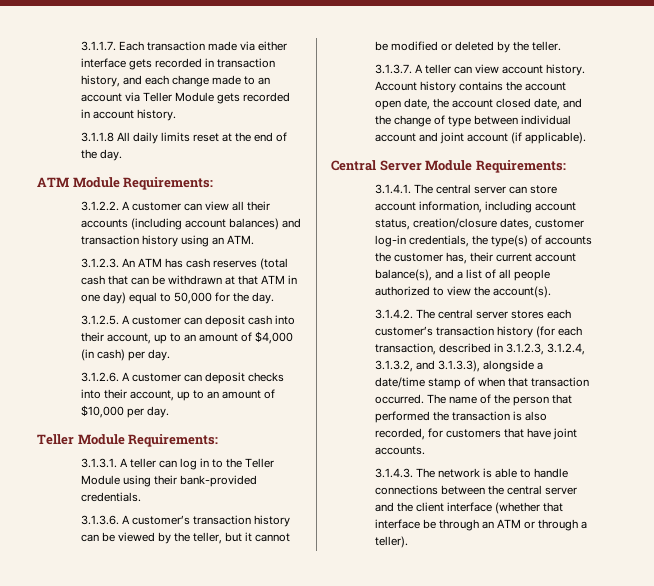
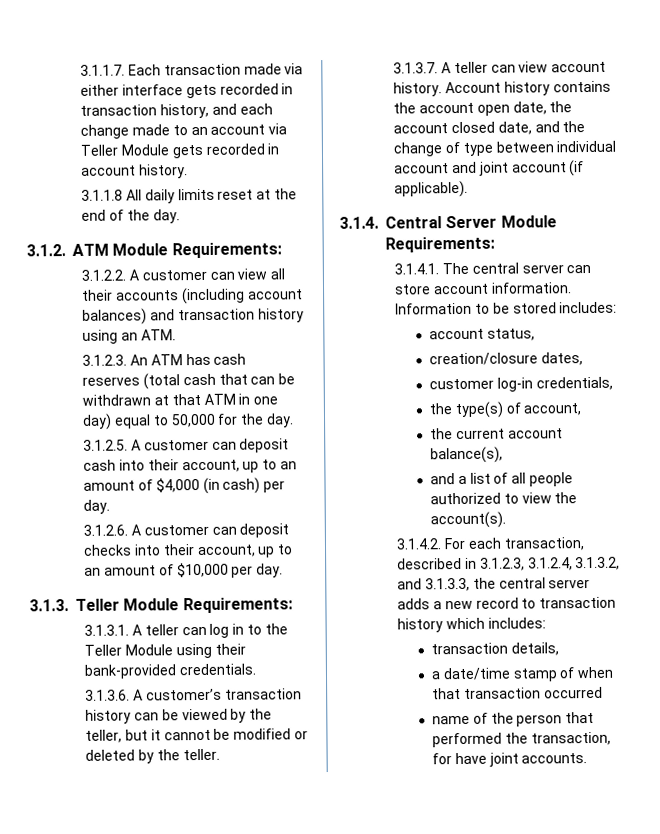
- ATM Module Requirements:
+ 3.1.2. ATM Module Requirements:
- Teller Module Requirements:
+ 3.1.3. Teller Module Requirements:
- Central Server Module Requirements:
+ 3.1.4. Central Server Module Requirements:
- 3.1.4.1. The central server can store account information, including account status, creation/closure dates, customer log-in credentials, the type(s) of accounts the customer has, their current account balance(s), and a list of all people authorized to view the account(s).
+ 3.1.4.1. The central server can store account information. Information to be stored includes:
+ account status,
+ creation/closure dates,
+ customer log-in credentials,
+ the type(s) of account,
+ the current account balance(s),
+ and a list of all people authorized to view the account(s).
- 3.1.4.2. The central server stores each customer’s transaction history (for each transaction, described in 3.1.2.3, 3.1.2.4, 3.1.3.2, and 3.1.3.3), alongside a date/time stamp of when that transaction occurred. The name of the person that performed the transaction is also recorded, for customers that have joint accounts.
- 3.1.4.3. The network is able to handle connections between the central server and the client interface (whether that interface be through an ATM or through a teller).
+ 3.1.4.2. For each transaction, described in 3.1.2.3, 3.1.2.4, 3.1.3.2, and 3.1.3.3, the central server adds a new record to transaction history which includes:
+ transaction details,
+ a date/time stamp of when that transaction occurred
+ name of the person that performed the transaction, for have joint accounts.

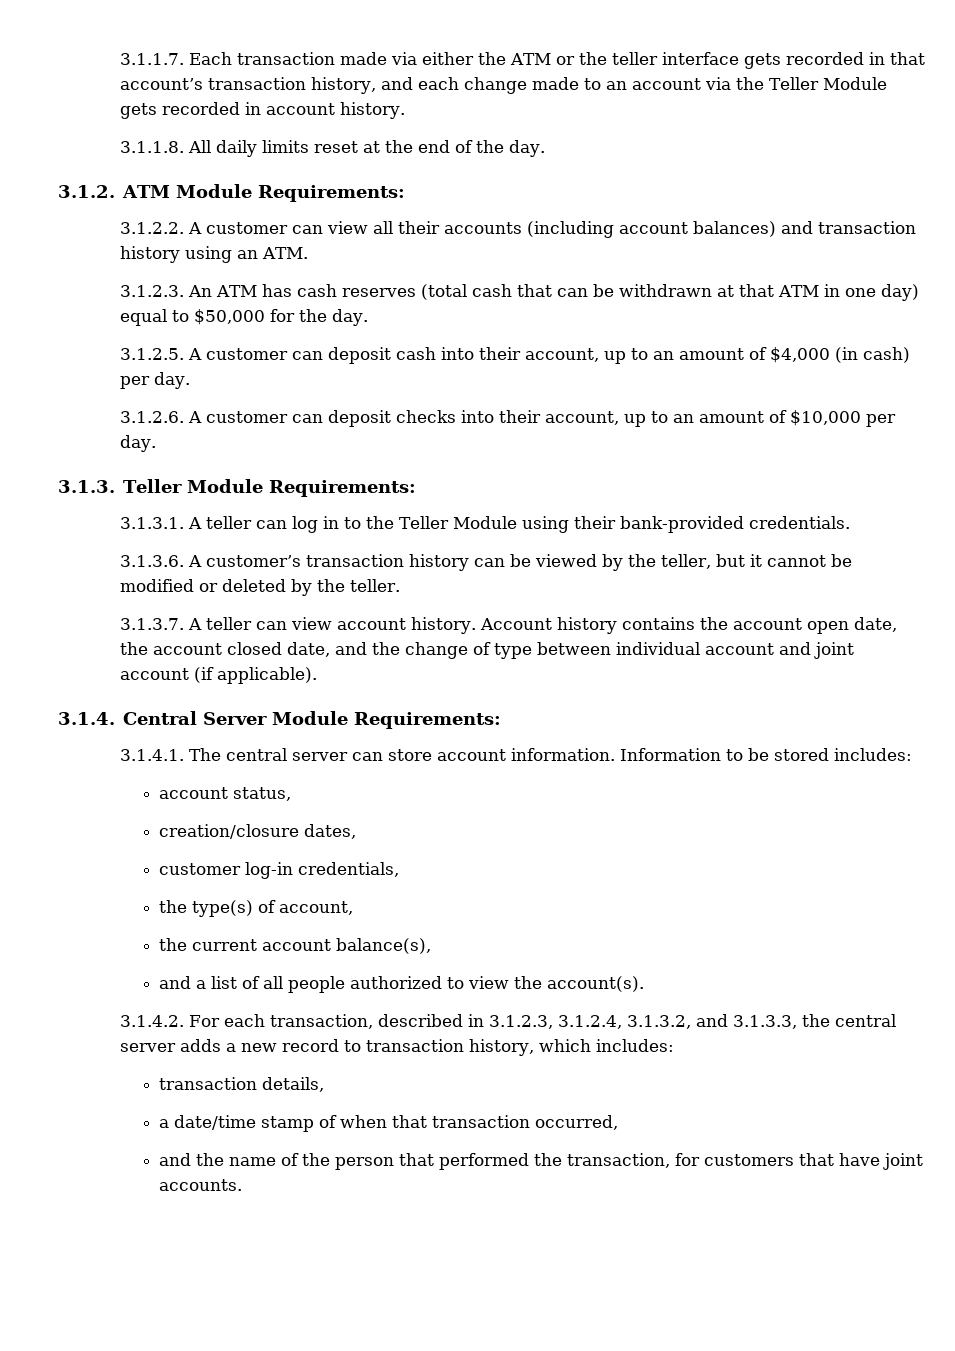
- 3.1.1.7. Each transaction made via either interface gets recorded in transaction history, and each change made to an account via Teller Module gets recorded in account history.
+ 3.1.1.7. Each transaction made via either the ATM or the teller interface gets recorded in that account’s transaction history, and each change made to an account via the Teller Module gets recorded in account history.
- 3.1.1.8 All daily limits reset at the end of the day.
+ 3.1.1.8. All daily limits reset at the end of the day.
- 3.1.2.3. An ATM has cash reserves (total cash that can be withdrawn at that ATM in one day) equal to 50,000 for the day.
+ 3.1.2.3. An ATM has cash reserves (total cash that can be withdrawn at that ATM in one day) equal to $50,000 for the day.
- 3.1.4.2. For each transaction, described in 3.1.2.3, 3.1.2.4, 3.1.3.2, and 3.1.3.3, the central server adds a new record to transaction history which includes:
+ 3.1.4.2. For each transaction, described in 3.1.2.3, 3.1.2.4, 3.1.3.2, and 3.1.3.3, the central server adds a new record to transaction history, which includes:
- a date/time stamp of when that transaction occurred
- name of the person that performed the transaction, for have joint accounts.
+ a date/time stamp of when that transaction occurred,
+ and the name of the person that performed the transaction, for customers that have joint accounts.

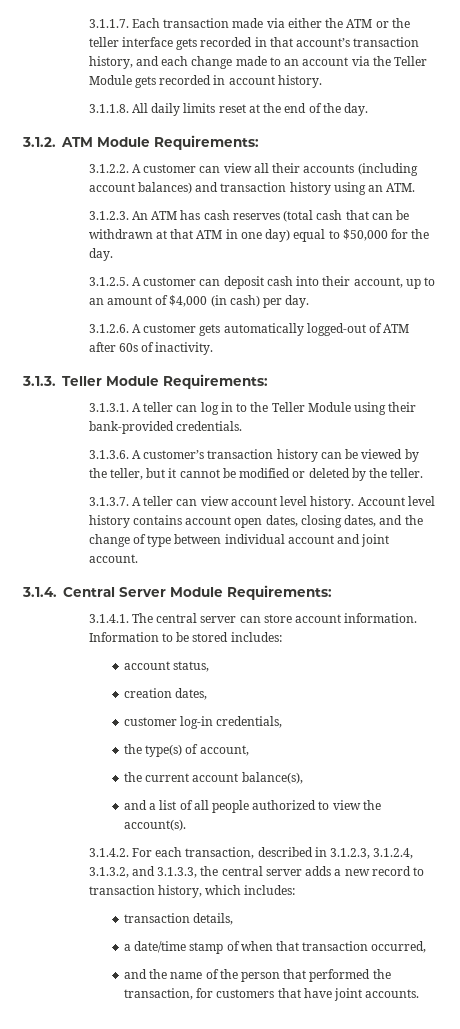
- 3.1.2.6. A customer can deposit checks into their account, up to an amount of $10,000 per day.
+ 3.1.2.6. A customer gets automatically logged-out of ATM after 60s of inactivity.
- 3.1.3.7. A teller can view account history.
+ 3.1.3.7. A teller can view account level history.
- Account history contains the account open date, the account closed date, and the change of type between individual account and joint account (if applicable).
+ Account level history contains account open dates, closing dates, and the change of type between individual account and joint account.
- creation/closure dates,
+ creation dates,

